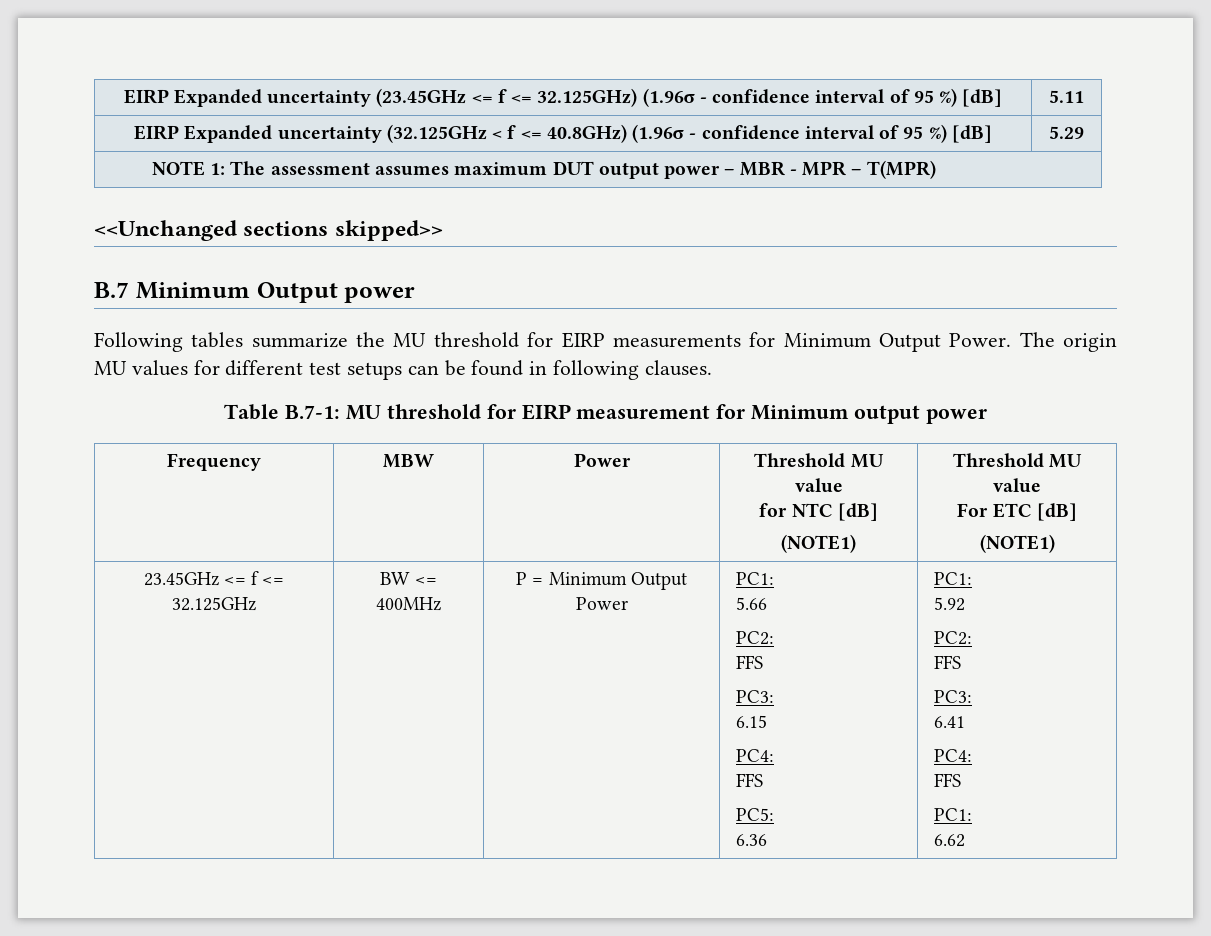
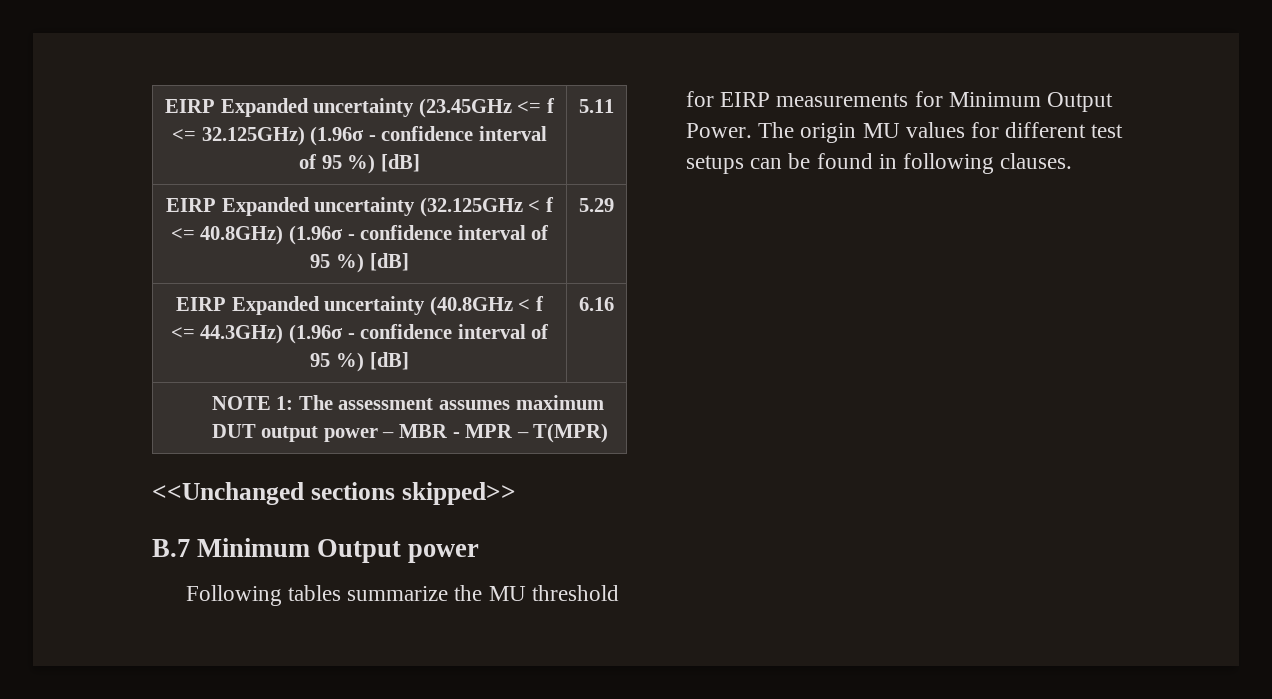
+ EIRP Expanded uncertainty (40.8GHz < f <= 44.3GHz) (1.96σ - confidence interval of 95 %) [dB] | 6.16
- Table B.7-1: MU threshold for EIRP measurement for Minimum output power
- Frequency | MBW | Power | Threshold MU value
- for NTC [dB]
- (NOTE1) | Threshold MU value
- For ETC [dB]
- (NOTE1)
- 23.45GHz <= f <= 32.125GHz | BW <= 400MHz | P = Minimum Output Power | PC1:
- 5.66
- PC2:
- FFS
- PC3:
- 6.15
- PC4:
- FFS
- PC5:
- 6.36 | PC1:
- 5.92
- PC2:
- FFS
- PC3:
- 6.41
- PC4:
- FFS
- PC1:
- 6.62

